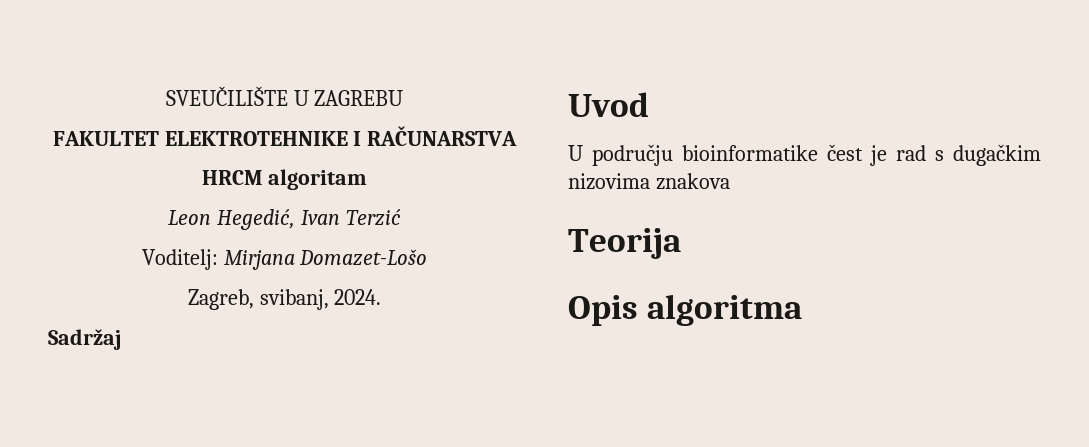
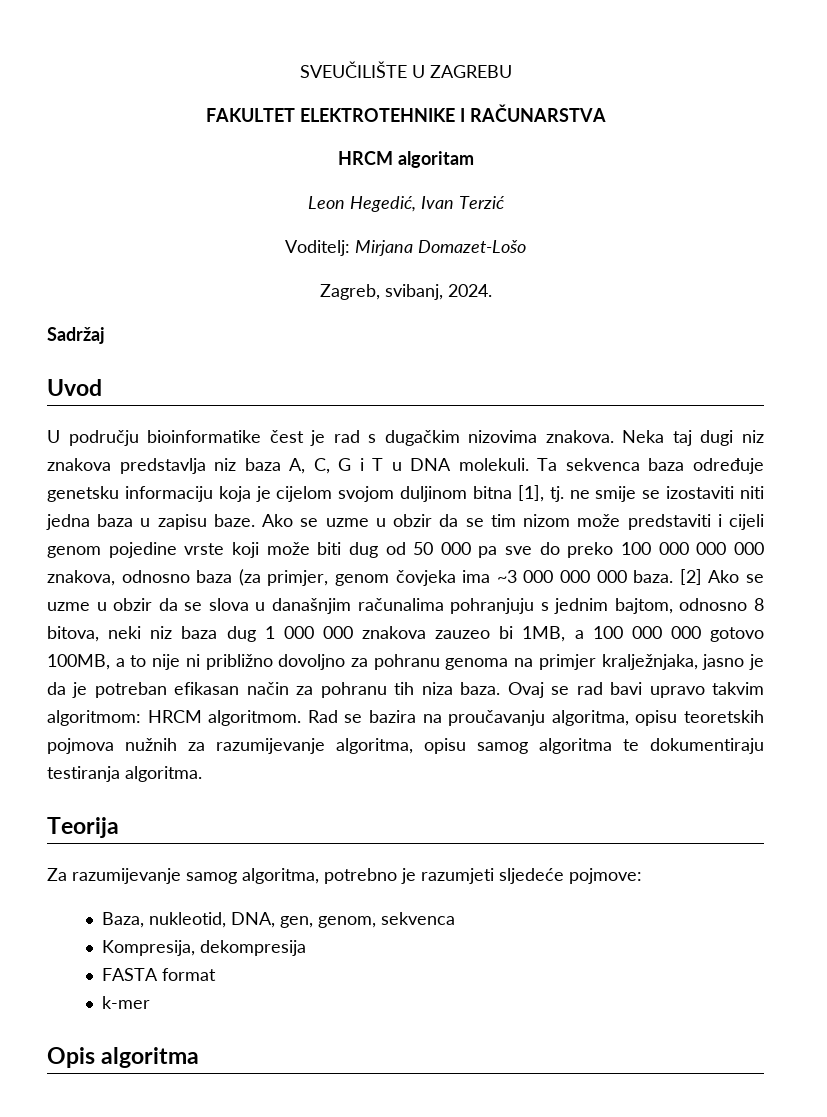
- U području bioinformatike čest je rad s dugačkim nizovima znakova
+ U području bioinformatike čest je rad s dugačkim nizovima znakova. Neka taj dugi niz znakova predstavlja niz baza A, C, G i T u DNA molekuli. Ta sekvenca baza određuje genetsku informaciju koja je cijelom svojom duljinom bitna [1], tj. ne smije se izostaviti niti jedna baza u zapisu baze. Ako se uzme u obzir da se tim nizom može predstaviti i cijeli genom pojedine vrste koji može biti dug od 50 000 pa sve do preko 100 000 000 000 znakova, odnosno baza (za primjer, genom čovjeka ima ~3 000 000 000 baza. [2] Ako se uzme u obzir da se slova u današnjim računalima pohranjuju s jednim bajtom, odnosno 8 bitova, neki niz baza dug 1 000 000 znakova zauzeo bi 1MB, a 100 000 000 gotovo 100MB, a to nije ni približno dovoljno za pohranu genoma na primjer kralježnjaka, jasno je da je potreban efikasan način za pohranu tih niza baza. Ovaj se rad bavi upravo takvim algoritmom: HRCM algoritmom. Rad se bazira na proučavanju algoritma, opisu teoretskih pojmova nužnih za razumijevanje algoritma, opisu samog algoritma te dokumentiraju testiranja algoritma.
  Teorija
+ Za razumijevanje samog algoritma, potrebno je razumjeti sljedeće pojmove:
+ Baza, nukleotid, DNA, gen, genom, sekvenca
+ Kompresija, dekompresija
+ FASTA format
+ k-mer

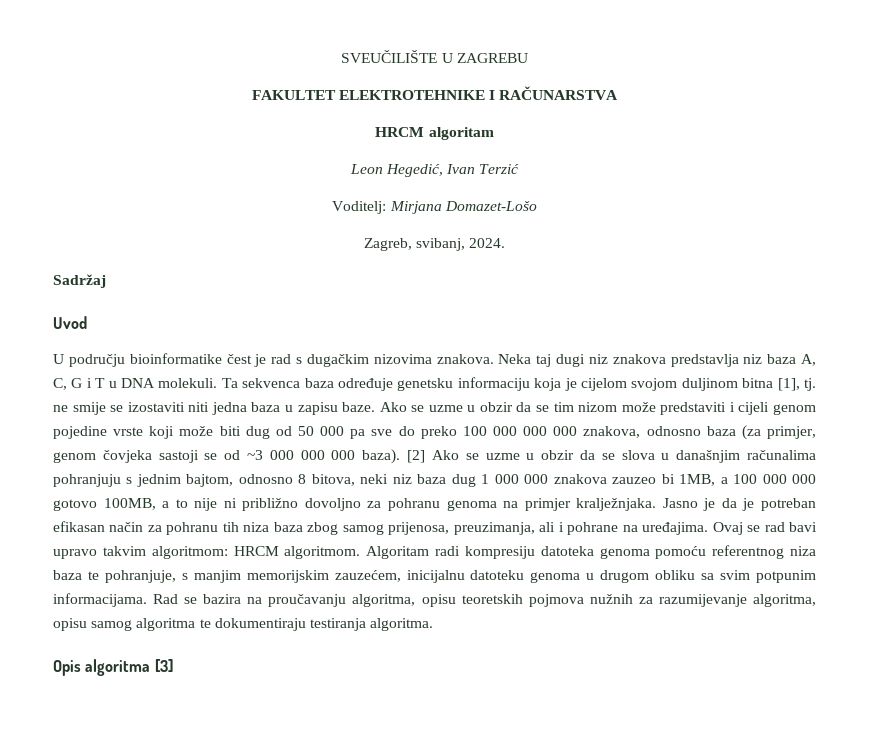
- Ako se uzme u obzir da se tim nizom može predstaviti i cijeli genom pojedine vrste koji može biti dug od 50 000 pa sve do preko 100 000 000 000 znakova, odnosno baza (za primjer, genom čovjeka ima ~3 000 000 000 baza.
+ Ako se uzme u obzir da se tim nizom može predstaviti i cijeli genom pojedine vrste koji može biti dug od 50 000 pa sve do preko 100 000 000 000 znakova, odnosno baza (za primjer, genom čovjeka sastoji se od ~3 000 000 000 baza).
- [2] Ako se uzme u obzir da se slova u današnjim računalima pohranjuju s jednim bajtom, odnosno 8 bitova, neki niz baza dug 1 000 000 znakova zauzeo bi 1MB, a 100 000 000 gotovo 100MB, a to nije ni približno dovoljno za pohranu genoma na primjer kralježnjaka, jasno je da je potreban efikasan način za pohranu tih niza baza.
+ [2] Ako se uzme u obzir da se slova u današnjim računalima pohranjuju s jednim bajtom, odnosno 8 bitova, neki niz baza dug 1 000 000 znakova zauzeo bi 1MB, a 100 000 000 gotovo 100MB, a to nije ni približno dovoljno za pohranu genoma na primjer kralježnjaka. Jasno je da je potreban efikasan način za pohranu tih niza baza zbog samog prijenosa, preuzimanja, ali i pohrane na uređajima.
+ Algoritam radi kompresiju datoteka genoma pomoću referentnog niza baza te pohranjuje, s manjim memorijskim zauzećem, inicijalnu datoteku genoma u drugom obliku sa svim potpunim informacijama.
- Teorija
- Za razumijevanje samog algoritma, potrebno je razumjeti sljedeće pojmove:
- Baza, nukleotid, DNA, gen, genom, sekvenca
- Kompresija, dekompresija
- FASTA format
- k-mer
- Opis algoritma
+ Opis algoritma [3]

